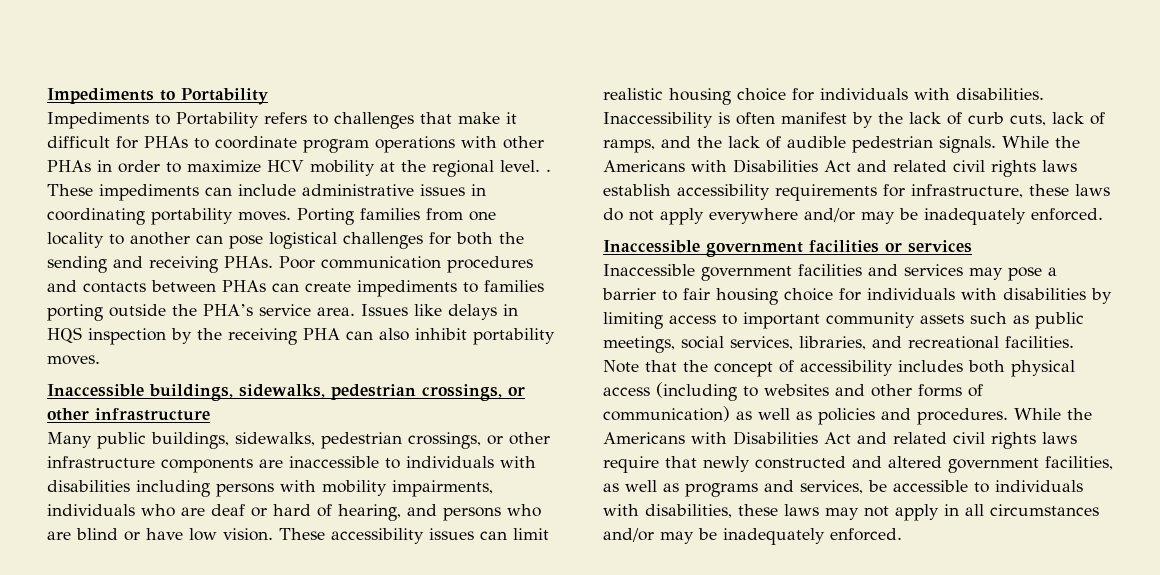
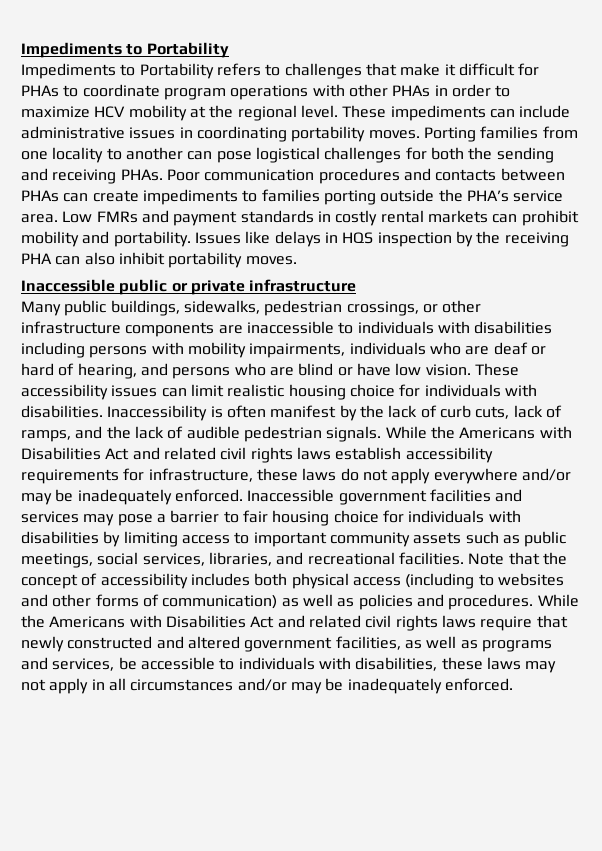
- Impediments to Portability refers to challenges that make it difficult for PHAs to coordinate program operations with other PHAs in order to maximize HCV mobility at the regional level. .
+ Impediments to Portability refers to challenges that make it difficult for PHAs to coordinate program operations with other PHAs in order to maximize HCV mobility at the regional level.
+ Low FMRs and payment standards in costly rental markets can prohibit mobility and portability.
- Inaccessible buildings, sidewalks, pedestrian crossings, or other infrastructure
+ Inaccessible public or private infrastructure
- While the Americans with Disabilities Act and related civil rights laws establish accessibility requirements for infrastructure, these laws do not apply everywhere and/or may be inadequately enforced.
- Inaccessible government facilities or services
- Inaccessible government facilities and services may pose a barrier to fair housing choice for individuals with disabilities by limiting access to important community assets such as public meetings, social services, libraries, and recreational facilities.
+ While the Americans with Disabilities Act and related civil rights laws establish accessibility requirements for infrastructure, these laws do not apply everywhere and/or may be inadequately enforced. Inaccessible government facilities and services may pose a barrier to fair housing choice for individuals with disabilities by limiting access to important community assets such as public meetings, social services, libraries, and recreational facilities.

